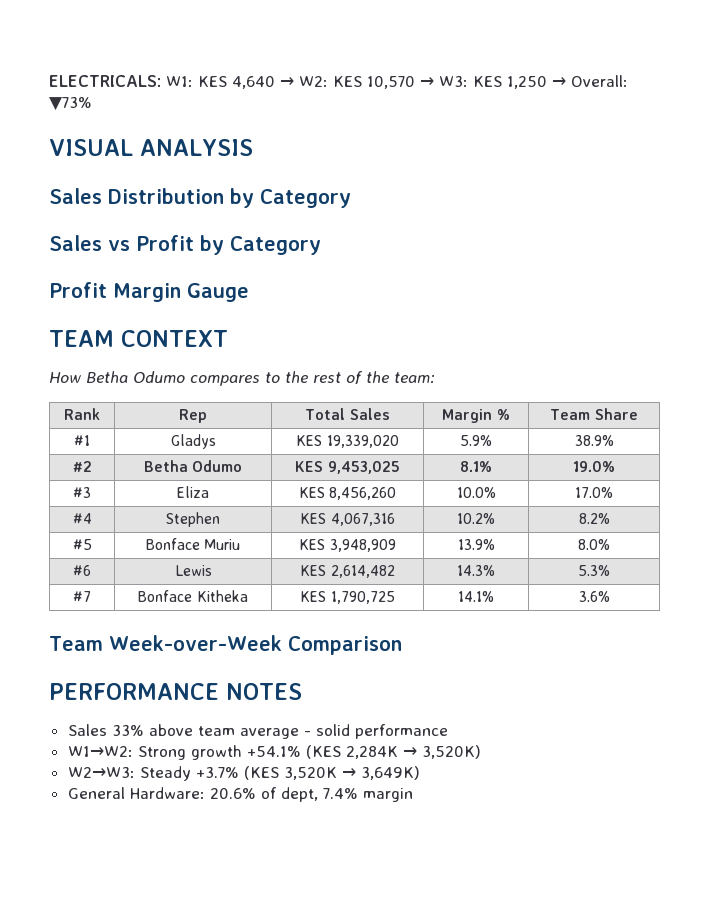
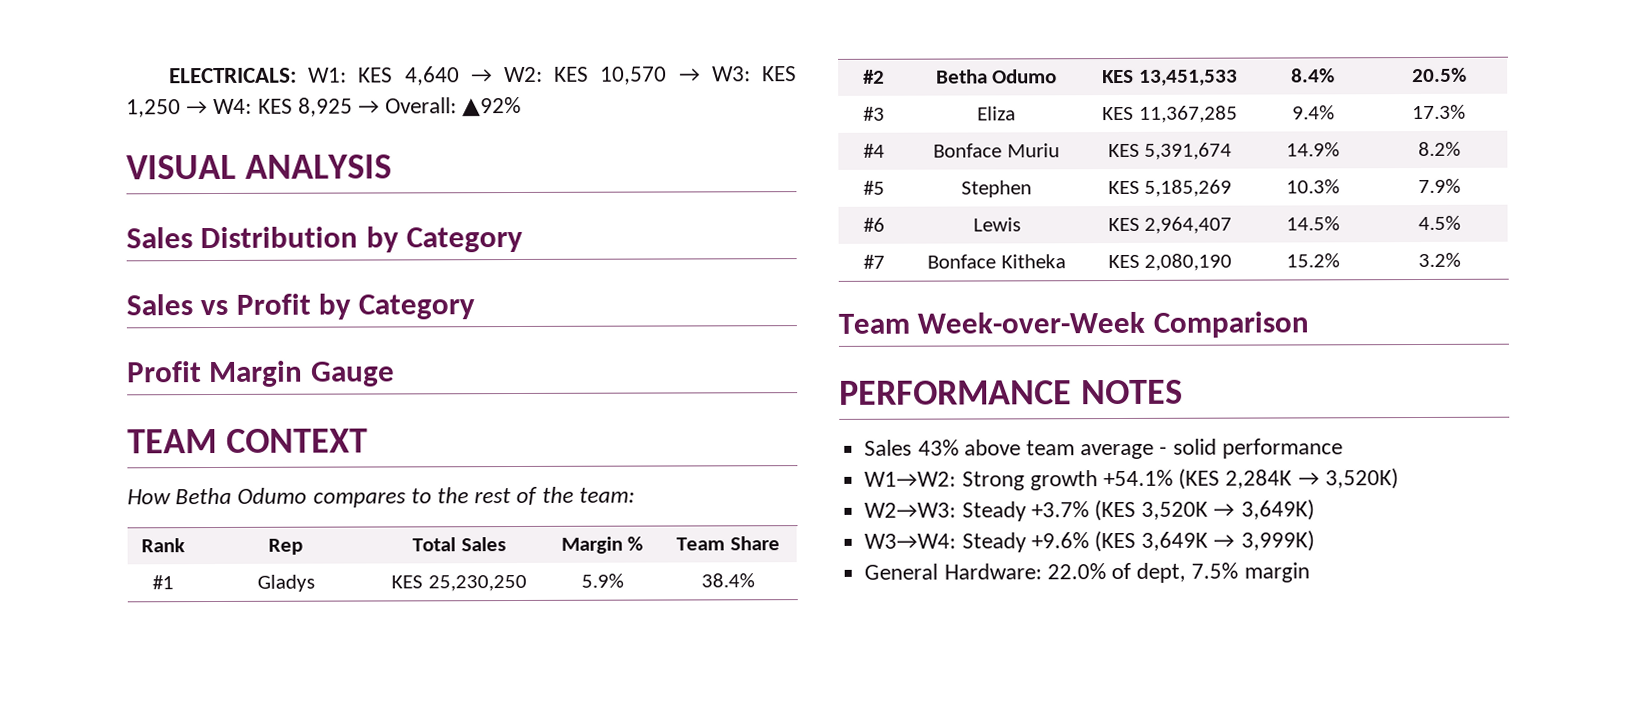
- ELECTRICALS: W1: KES 4,640 → W2: KES 10,570 → W3: KES 1,250 → Overall: ▼73%
+ ELECTRICALS: W1: KES 4,640 → W2: KES 10,570 → W3: KES 1,250 → W4: KES 8,925 → Overall: ▲92%
- #1 | Gladys | KES 19,339,020 | 5.9% | 38.9%
+ #1 | Gladys | KES 25,230,250 | 5.9% | 38.4%
- #2 | Betha Odumo | KES 9,453,025 | 8.1% | 19.0%
+ #2 | Betha Odumo | KES 13,451,533 | 8.4% | 20.5%
- #3 | Eliza | KES 8,456,260 | 10.0% | 17.0%
+ #3 | Eliza | KES 11,367,285 | 9.4% | 17.3%
- #4 | Stephen | KES 4,067,316 | 10.2% | 8.2%
+ #4 | Bonface Muriu | KES 5,391,674 | 14.9% | 8.2%
- #5 | Bonface Muriu | KES 3,948,909 | 13.9% | 8.0%
+ #5 | Stephen | KES 5,185,269 | 10.3% | 7.9%
- #6 | Lewis | KES 2,614,482 | 14.3% | 5.3%
+ #6 | Lewis | KES 2,964,407 | 14.5% | 4.5%
- #7 | Bonface Kitheka | KES 1,790,725 | 14.1% | 3.6%
+ #7 | Bonface Kitheka | KES 2,080,190 | 15.2% | 3.2%
- Sales 33% above team average - solid performance
+ Sales 43% above team average - solid performance
+ W3→W4: Steady +9.6% (KES 3,649K → 3,999K)
- General Hardware: 20.6% of dept, 7.4% margin
+ General Hardware: 22.0% of dept, 7.5% margin

